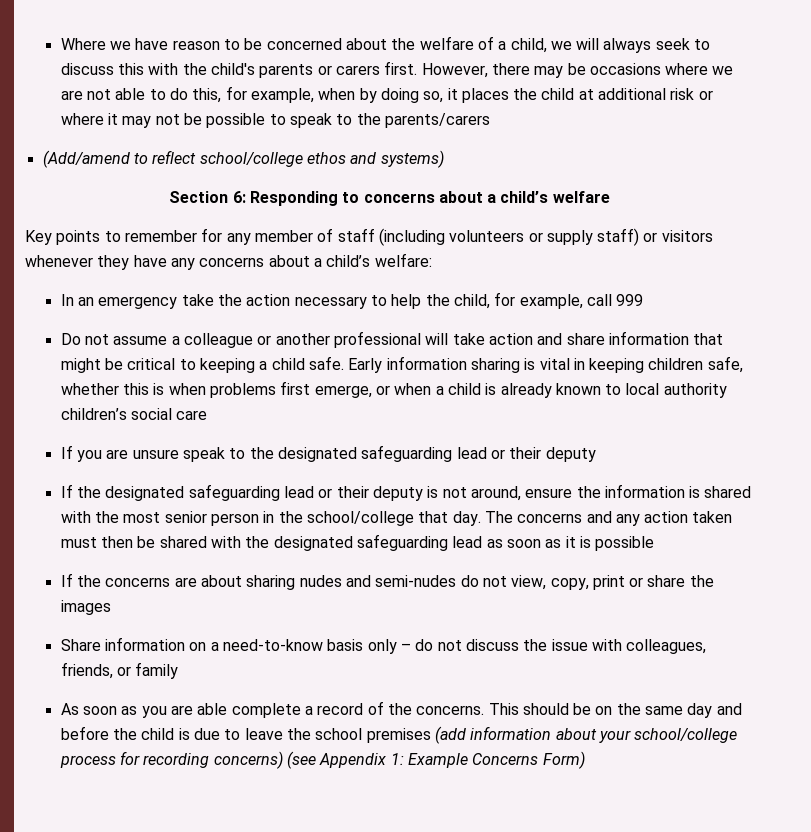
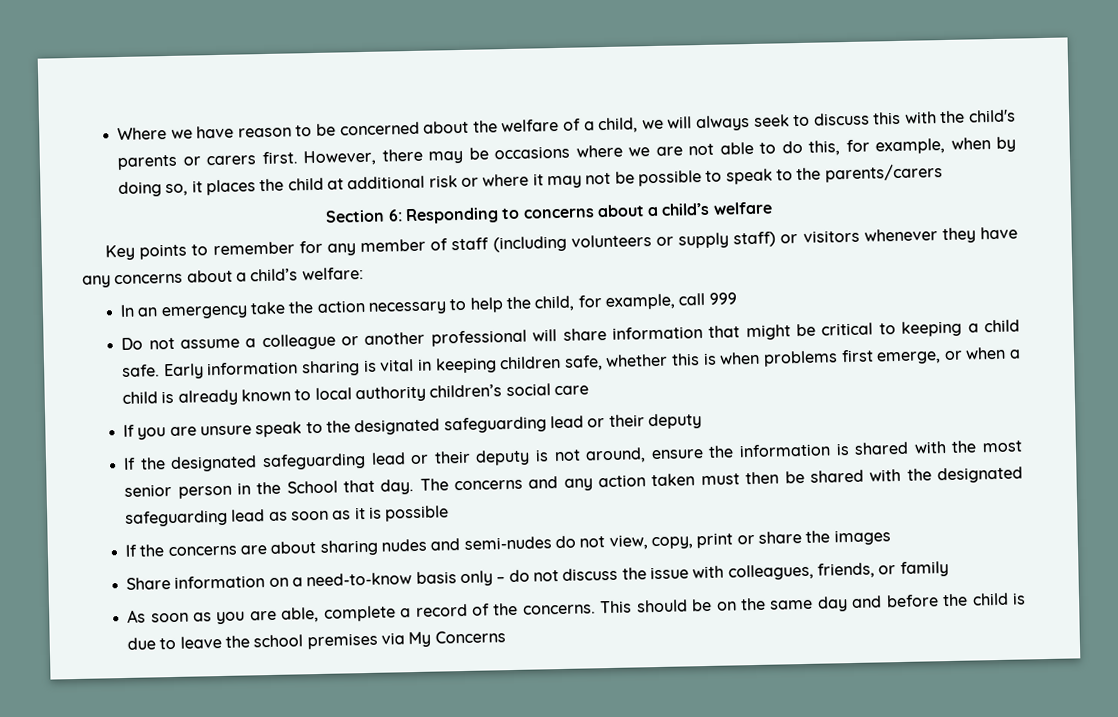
- (Add/amend to reflect school/college ethos and systems)
- Do not assume a colleague or another professional will take action and share information that might be critical to keeping a child safe.
+ Do not assume a colleague or another professional will share information that might be critical to keeping a child safe.
- If the designated safeguarding lead or their deputy is not around, ensure the information is shared with the most senior person in the school/college that day.
+ If the designated safeguarding lead or their deputy is not around, ensure the information is shared with the most senior person in the School that day.
- As soon as you are able complete a record of the concerns.
+ As soon as you are able, complete a record of the concerns.
- This should be on the same day and before the child is due to leave the school premises (add information about your school/college process for recording concerns) (see Appendix 1: Example Concerns Form)
+ This should be on the same day and before the child is due to leave the school premises via My Concerns

